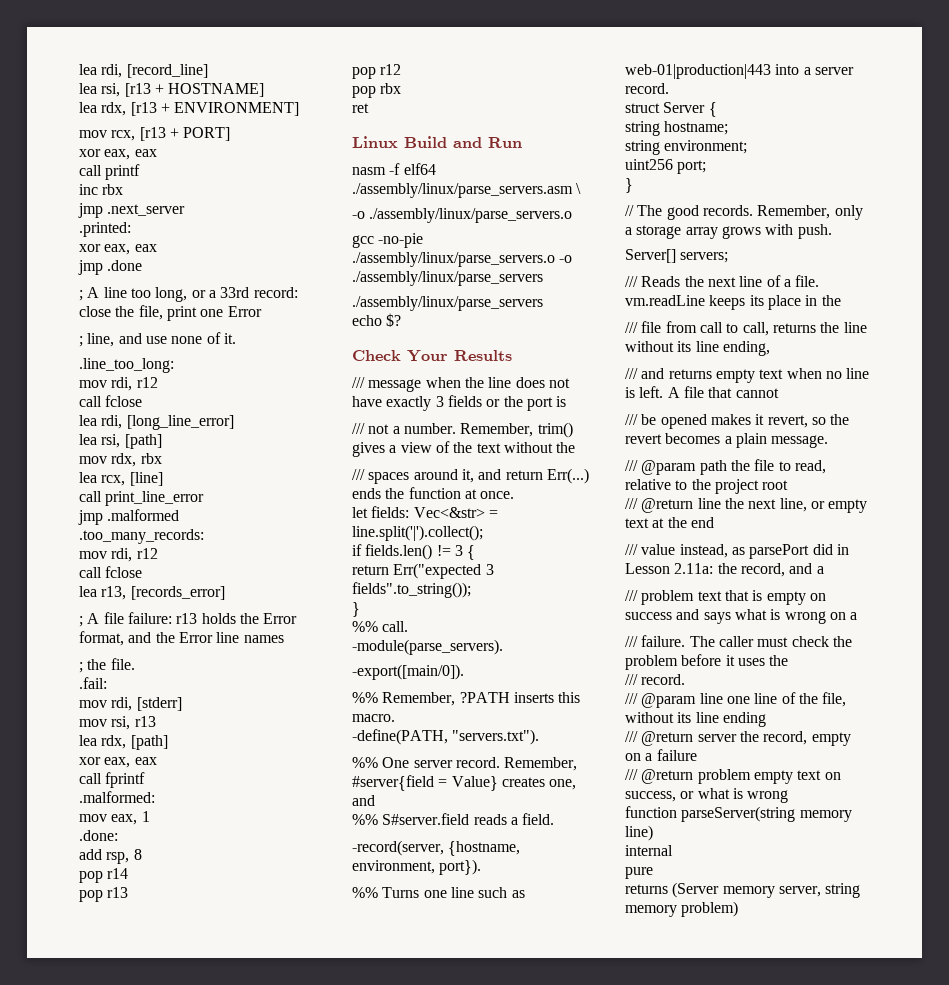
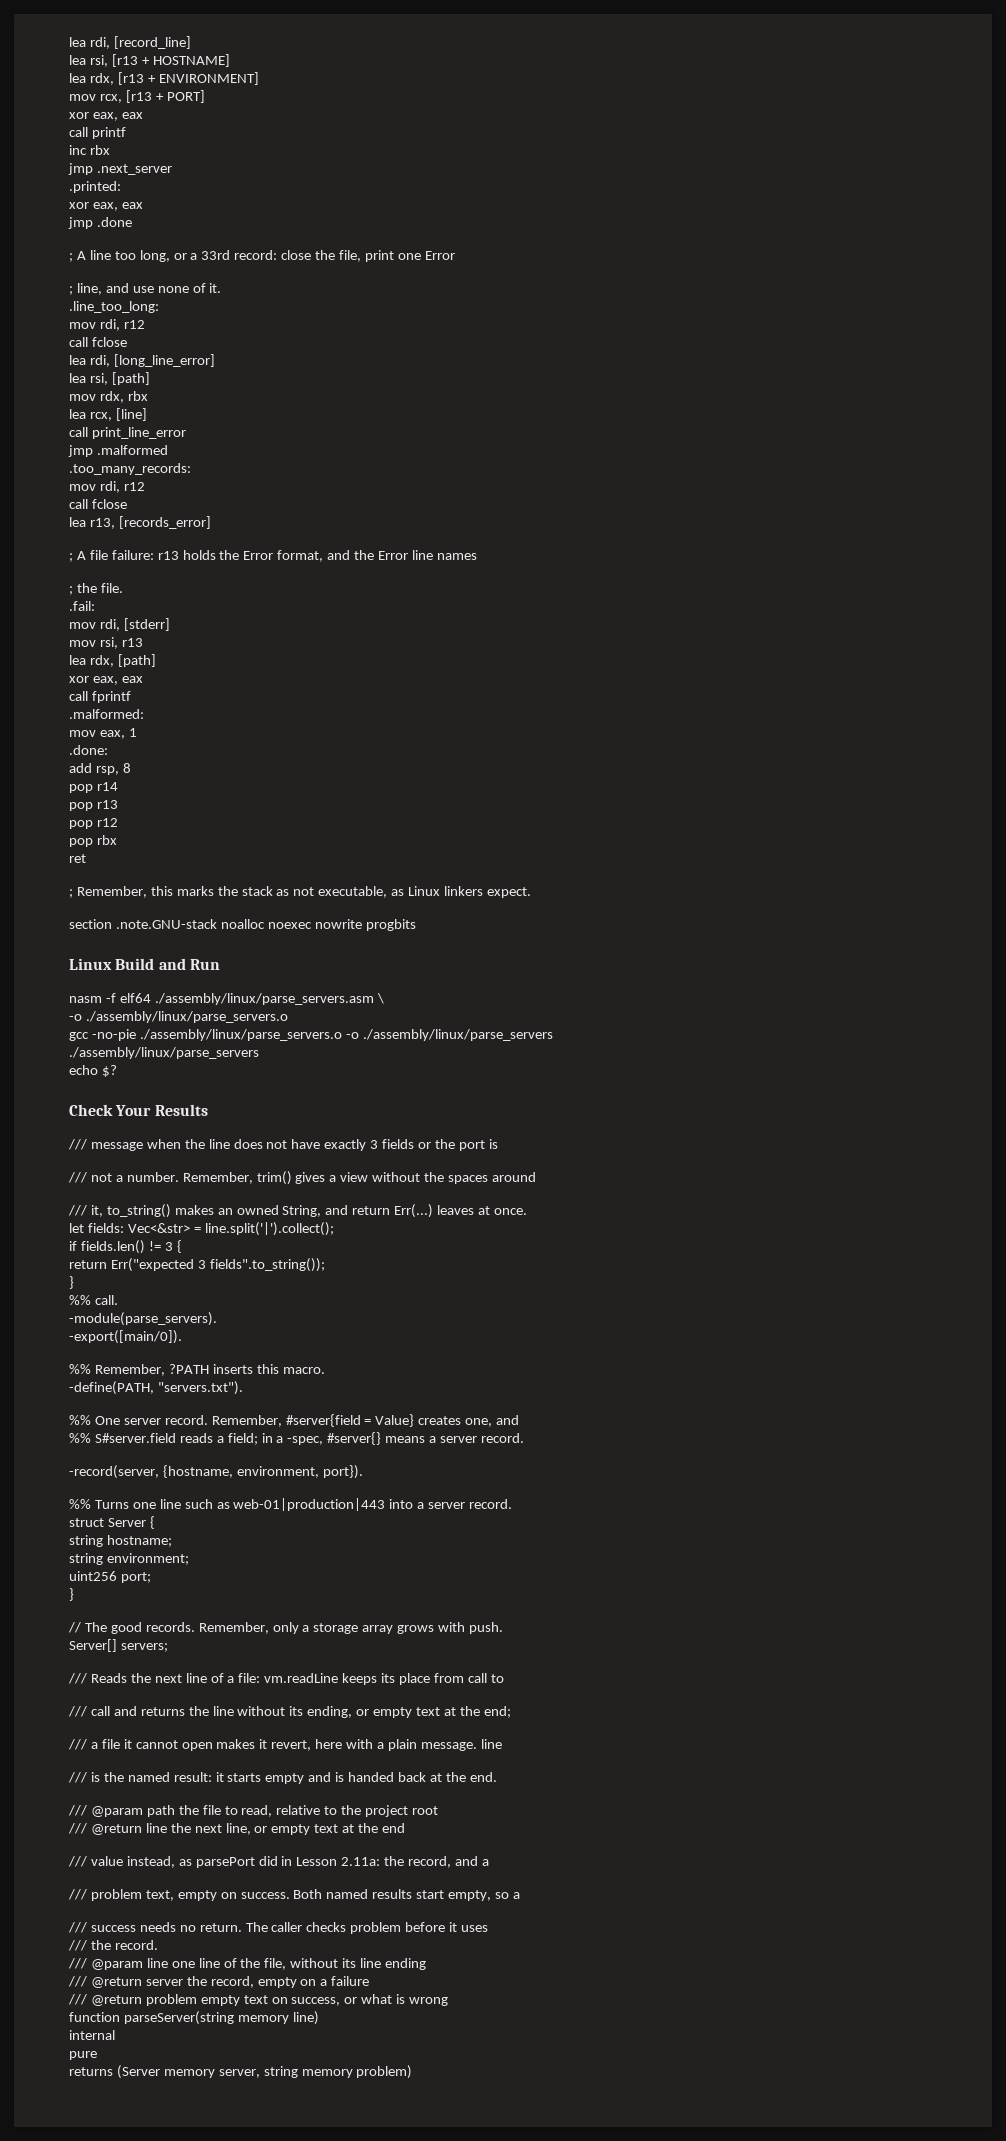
+ ; Remember, this marks the stack as not executable, as Linux linkers expect.
+ section .note.GNU-stack noalloc noexec nowrite progbits
- Remember, trim() gives a view of the text without the
- /// spaces around it, and return Err(...) ends the function at once.
+ Remember, trim() gives a view without the spaces around
+ /// it, to_string() makes an owned String, and return Err(...) leaves at once.
- %% S#server.field reads a field.
+ %% S#server.field reads a field; in a -spec, #server{} means a server record.
- /// Reads the next line of a file. vm.readLine keeps its place in the
- /// file from call to call, returns the line without its line ending,
- /// and returns empty text when no line is left. A file that cannot
- /// be opened makes it revert, so the revert becomes a plain message.
+ /// Reads the next line of a file: vm.readLine keeps its place from call to
+ /// call and returns the line without its ending, or empty text at the end;
+ /// a file it cannot open makes it revert, here with a plain message. line
+ /// is the named result: it starts empty and is handed back at the end.
- /// problem text that is empty on success and says what is wrong on a
- /// failure. The caller must check the problem before it uses the
- /// record.
+ /// problem text, empty on success. Both named results start empty, so a
+ /// success needs no return. The caller checks problem before it uses
+ /// the record.

